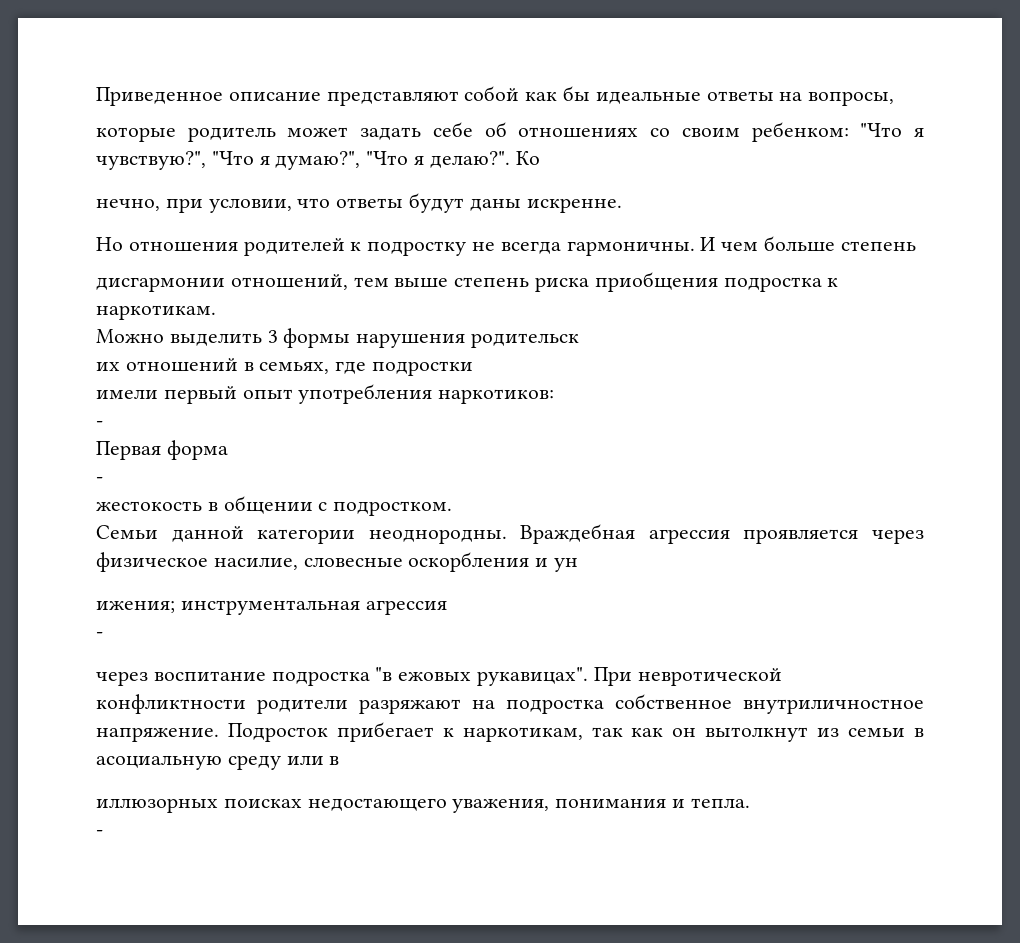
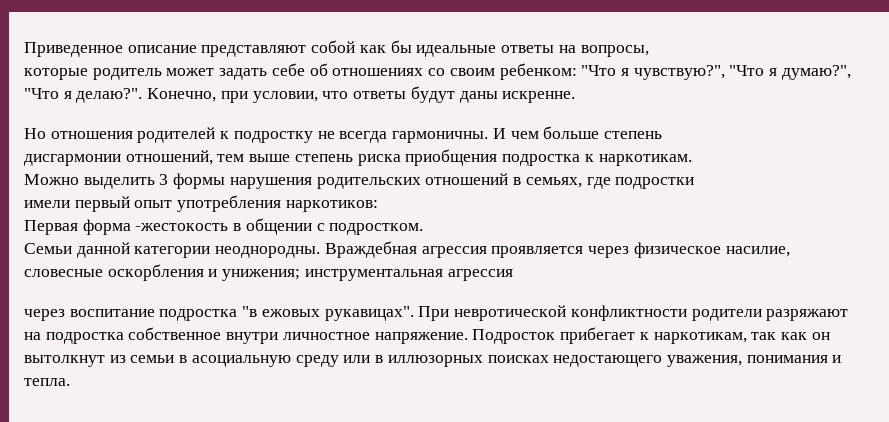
- Ко
- нечно, при условии, что ответы будут даны искренне.
+ Конечно, при условии, что ответы будут даны искренне.
- Можно выделить 3 формы нарушения родительск
- их отношений в семьях, где подростки
+ Можно выделить 3 формы нарушения родительских отношений в семьях, где подростки
  имели первый опыт употребления наркотиков:
- -
- Первая форма
- -
- жестокость в общении с подростком.
+ Первая форма -жестокость в общении с подростком.
- Враждебная агрессия проявляется через физическое насилие, словесные оскорбления и ун
- ижения; инструментальная агрессия
- -
+ Враждебная агрессия проявляется через физическое насилие, словесные оскорбления и унижения; инструментальная агрессия
- При невротической конфликтности родители разряжают на подростка собственное внутриличностное напряжение.
+ При невротической конфликтности родители разряжают на подростка собственное внутри личностное напряжение.
- Подросток прибегает к наркотикам, так как он вытолкнут из семьи в асоциальную среду или в
- иллюзорных поисках недостающего уважения, понимания и тепла.
- -
+ Подросток прибегает к наркотикам, так как он вытолкнут из семьи в асоциальную среду или в иллюзорных поисках недостающего уважения, понимания и тепла.

